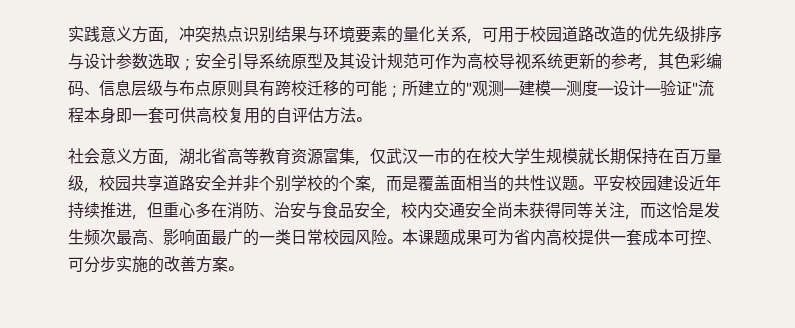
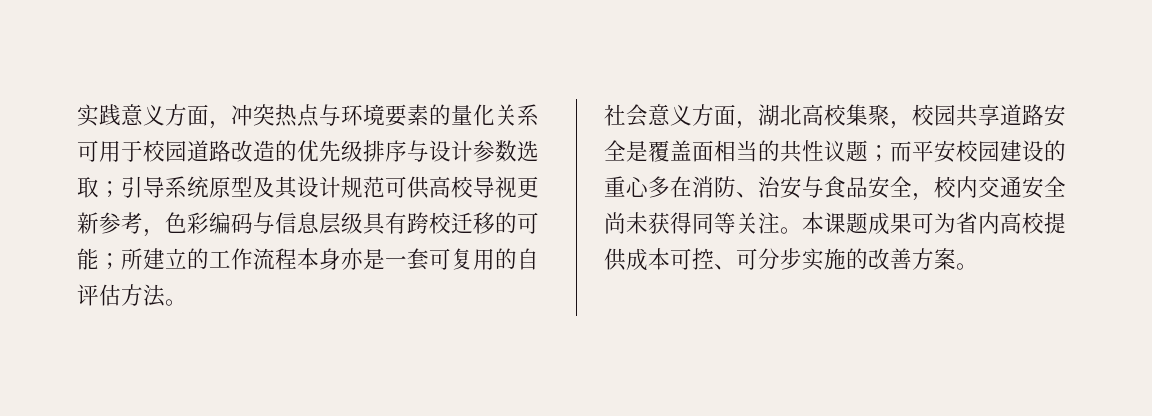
- 实践意义方面，冲突热点识别结果与环境要素的量化关系，可用于校园道路改造的优先级排序与设计参数选取；安全引导系统原型及其设计规范可作为高校导视系统更新的参考，其色彩编码、信息层级与布点原则具有跨校迁移的可能；所建立的"观测—建模—测度—设计—验证"流程本身即一套可供高校复用的自评估方法。
+ 实践意义方面，冲突热点与环境要素的量化关系可用于校园道路改造的优先级排序与设计参数选取；引导系统原型及其设计规范可供高校导视更新参考，色彩编码与信息层级具有跨校迁移的可能；所建立的工作流程本身亦是一套可复用的自评估方法。
- 社会意义方面，湖北省高等教育资源富集，仅武汉一市的在校大学生规模就长期保持在百万量级，校园共享道路安全并非个别学校的个案，而是覆盖面相当的共性议题。平安校园建设近年持续推进，但重心多在消防、治安与食品安全，校内交通安全尚未获得同等关注，而这恰是发生频次最高、影响面最广的一类日常校园风险。
+ 社会意义方面，湖北高校集聚，校园共享道路安全是覆盖面相当的共性议题；而平安校园建设的重心多在消防、治安与食品安全，校内交通安全尚未获得同等关注。
- 本课题成果可为省内高校提供一套成本可控、可分步实施的改善方案。
+ 本课题成果可为省内高校提供成本可控、可分步实施的改善方案。

